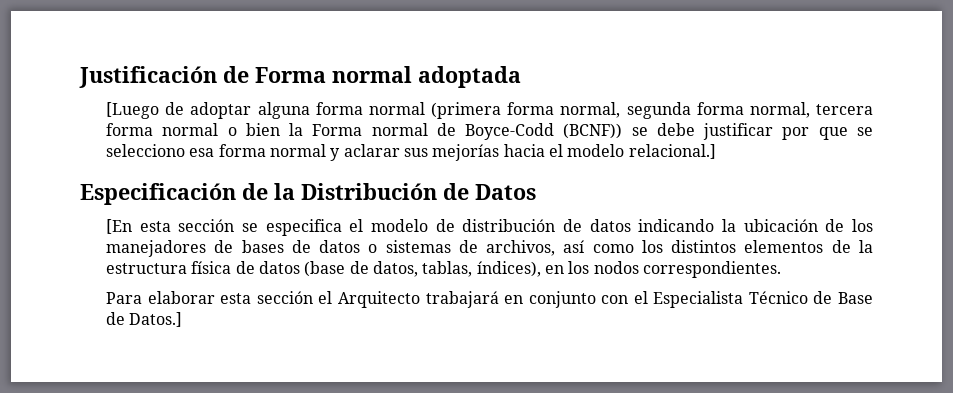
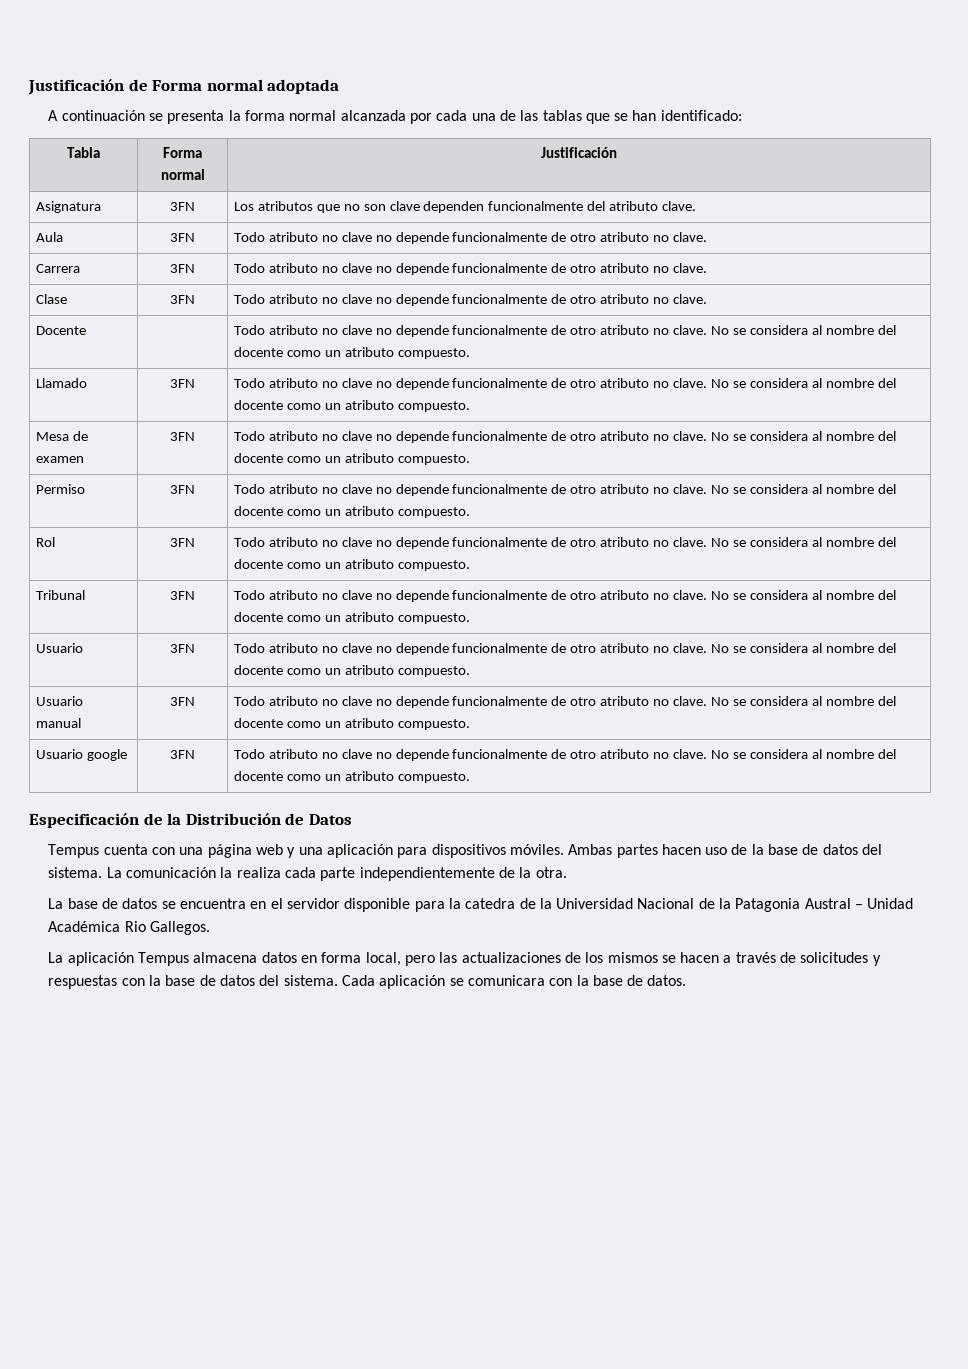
- [Luego de adoptar alguna forma normal (primera forma normal, segunda forma normal, tercera forma normal o bien la Forma normal de Boyce-Codd (BCNF)) se debe justificar por que se selecciono esa forma normal y aclarar sus mejorías hacia el modelo relacional.]
+ A continuación se presenta la forma normal alcanzada por cada una de las tablas que se han identificado:
+ Tabla | Forma normal | Justificación
+ Asignatura | 3FN | Los atributos que no son clave dependen funcionalmente del atributo clave.
+ Aula | 3FN | Todo atributo no clave no depende funcionalmente de otro atributo no clave.
+ Carrera | 3FN | Todo atributo no clave no depende funcionalmente de otro atributo no clave.
+ Clase | 3FN | Todo atributo no clave no depende funcionalmente de otro atributo no clave.
+ Docente | | Todo atributo no clave no depende funcionalmente de otro atributo no clave. No se considera al nombre del docente como un atributo compuesto.
+ Llamado | 3FN | Todo atributo no clave no depende funcionalmente de otro atributo no clave. No se considera al nombre del docente como un atributo compuesto.
+ Mesa de examen | 3FN | Todo atributo no clave no depende funcionalmente de otro atributo no clave. No se considera al nombre del docente como un atributo compuesto.
+ Permiso | 3FN | Todo atributo no clave no depende funcionalmente de otro atributo no clave. No se considera al nombre del docente como un atributo compuesto.
+ Rol | 3FN | Todo atributo no clave no depende funcionalmente de otro atributo no clave. No se considera al nombre del docente como un atributo compuesto.
+ Tribunal | 3FN | Todo atributo no clave no depende funcionalmente de otro atributo no clave. No se considera al nombre del docente como un atributo compuesto.
+ Usuario | 3FN | Todo atributo no clave no depende funcionalmente de otro atributo no clave. No se considera al nombre del docente como un atributo compuesto.
+ Usuario manual | 3FN | Todo atributo no clave no depende funcionalmente de otro atributo no clave. No se considera al nombre del docente como un atributo compuesto.
+ Usuario google | 3FN | Todo atributo no clave no depende funcionalmente de otro atributo no clave. No se considera al nombre del docente como un atributo compuesto.
- [En esta sección se especifica el modelo de distribución de datos indicando la ubicación de los manejadores de bases de datos o sistemas de archivos, así como los distintos elementos de la estructura física de datos (base de datos, tablas, índices), en los nodos correspondientes.
- Para elaborar esta sección el Arquitecto trabajará en conjunto con el Especialista Técnico de Base de Datos.]
+ Tempus cuenta con una página web y una aplicación para dispositivos móviles. Ambas partes hacen uso de la base de datos del sistema. La comunicación la realiza cada parte independientemente de la otra.
+ La base de datos se encuentra en el servidor disponible para la catedra de la Universidad Nacional de la Patagonia Austral – Unidad Académica Rio Gallegos.
+ La aplicación Tempus almacena datos en forma local, pero las actualizaciones de los mismos se hacen a través de solicitudes y respuestas con la base de datos del sistema. Cada aplicación se comunicara con la base de datos.

